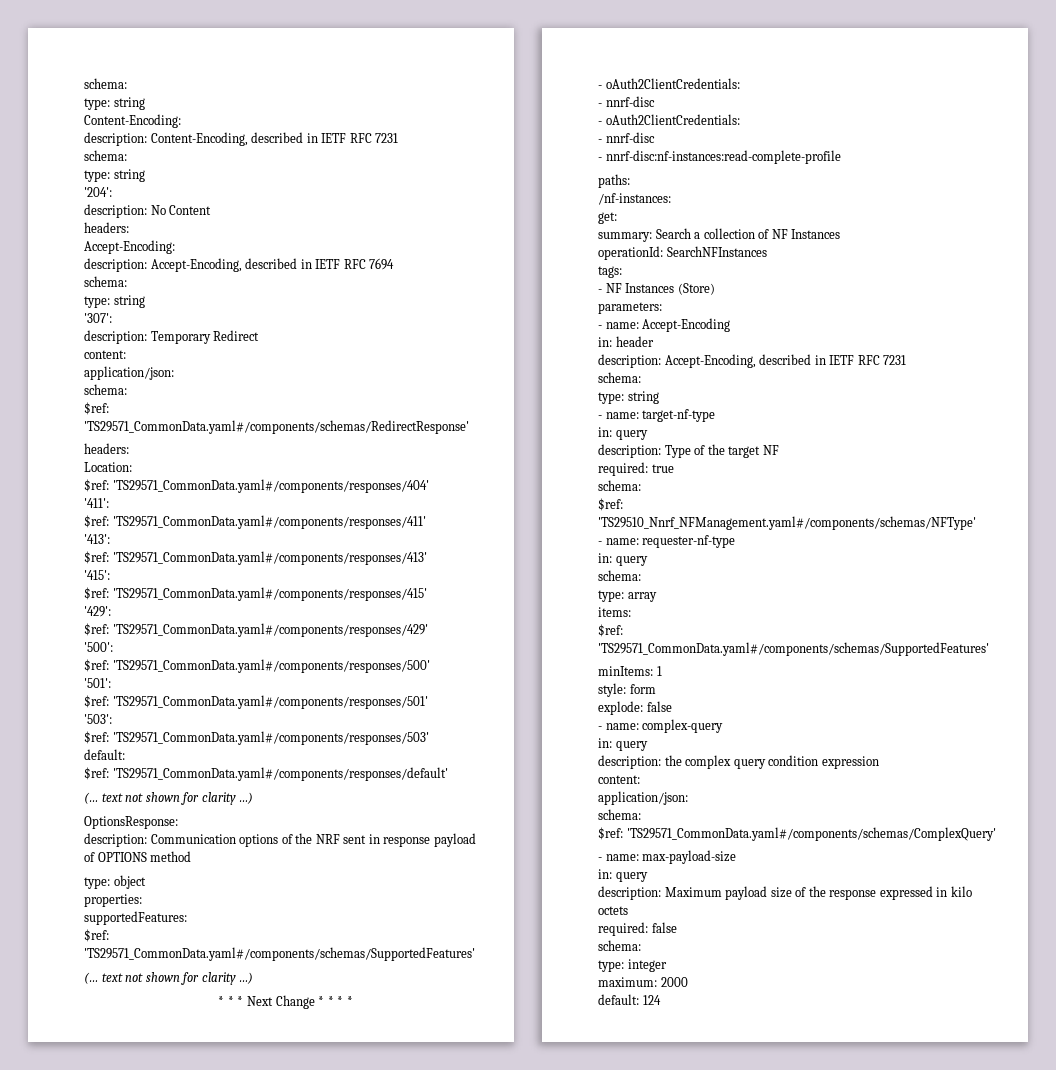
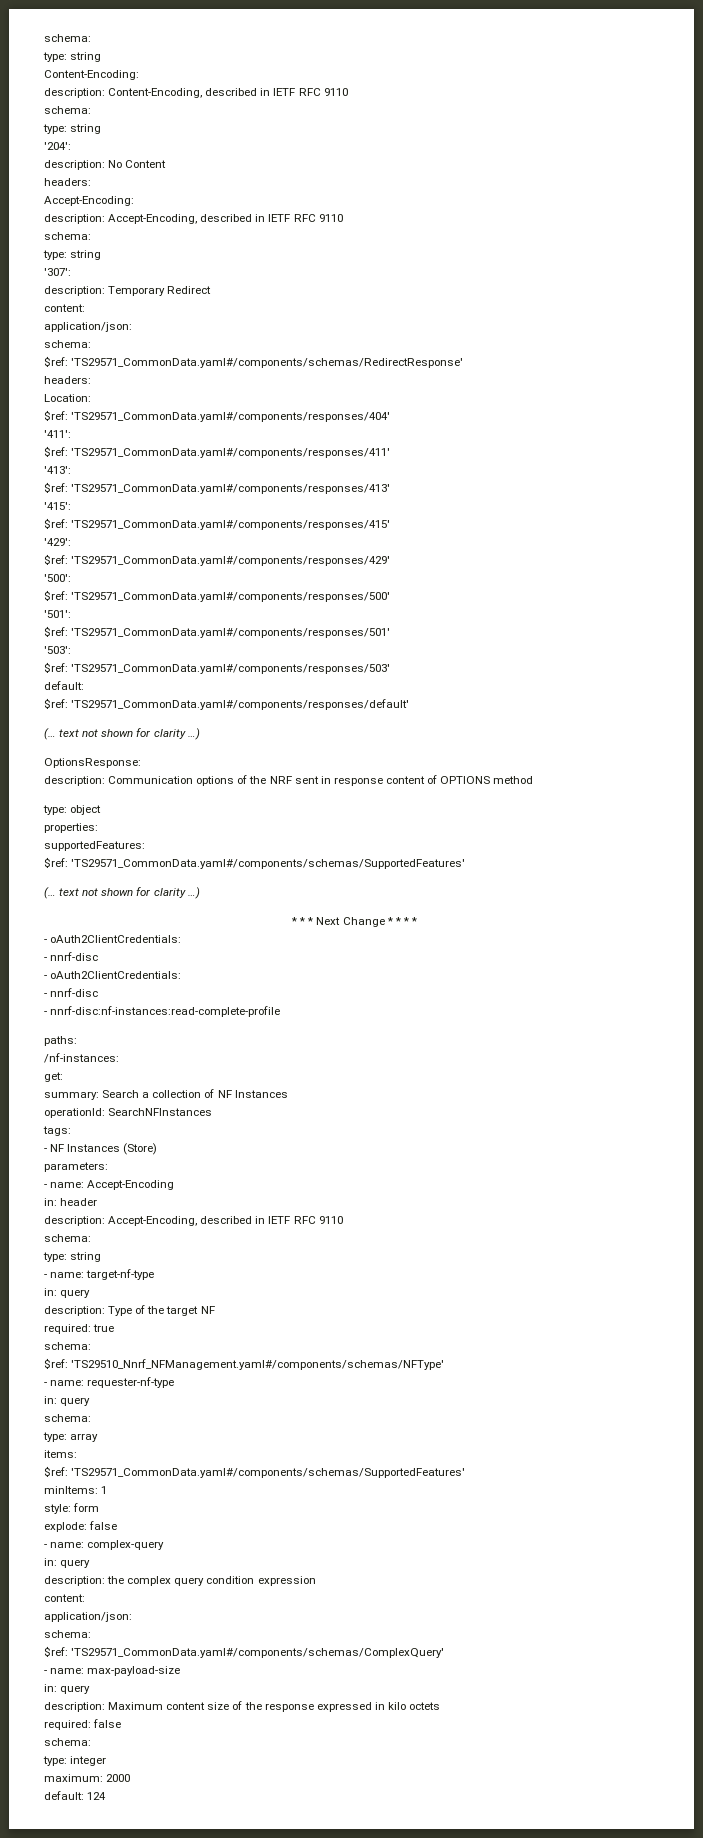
- description: Content-Encoding, described in IETF RFC 7231
+ description: Content-Encoding, described in IETF RFC 9110
  Accept-Encoding:
- description: Accept-Encoding, described in IETF RFC 7694
+ description: Accept-Encoding, described in IETF RFC 9110
- description: Communication options of the NRF sent in response payload of OPTIONS method
+ description: Communication options of the NRF sent in response content of OPTIONS method
  in: header
- description: Accept-Encoding, described in IETF RFC 7231
+ description: Accept-Encoding, described in IETF RFC 9110
- description: Maximum payload size of the response expressed in kilo octets
+ description: Maximum content size of the response expressed in kilo octets

